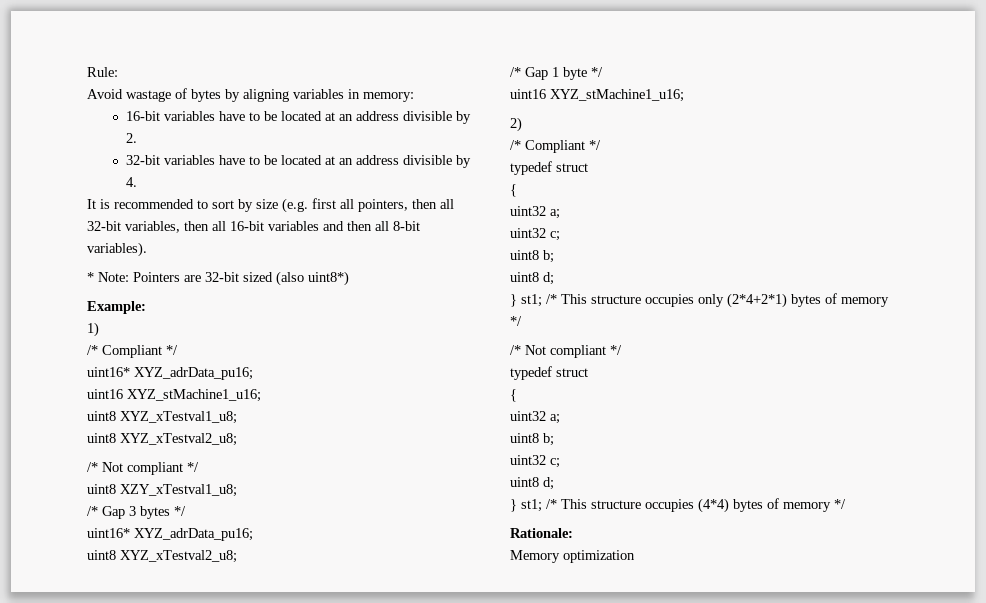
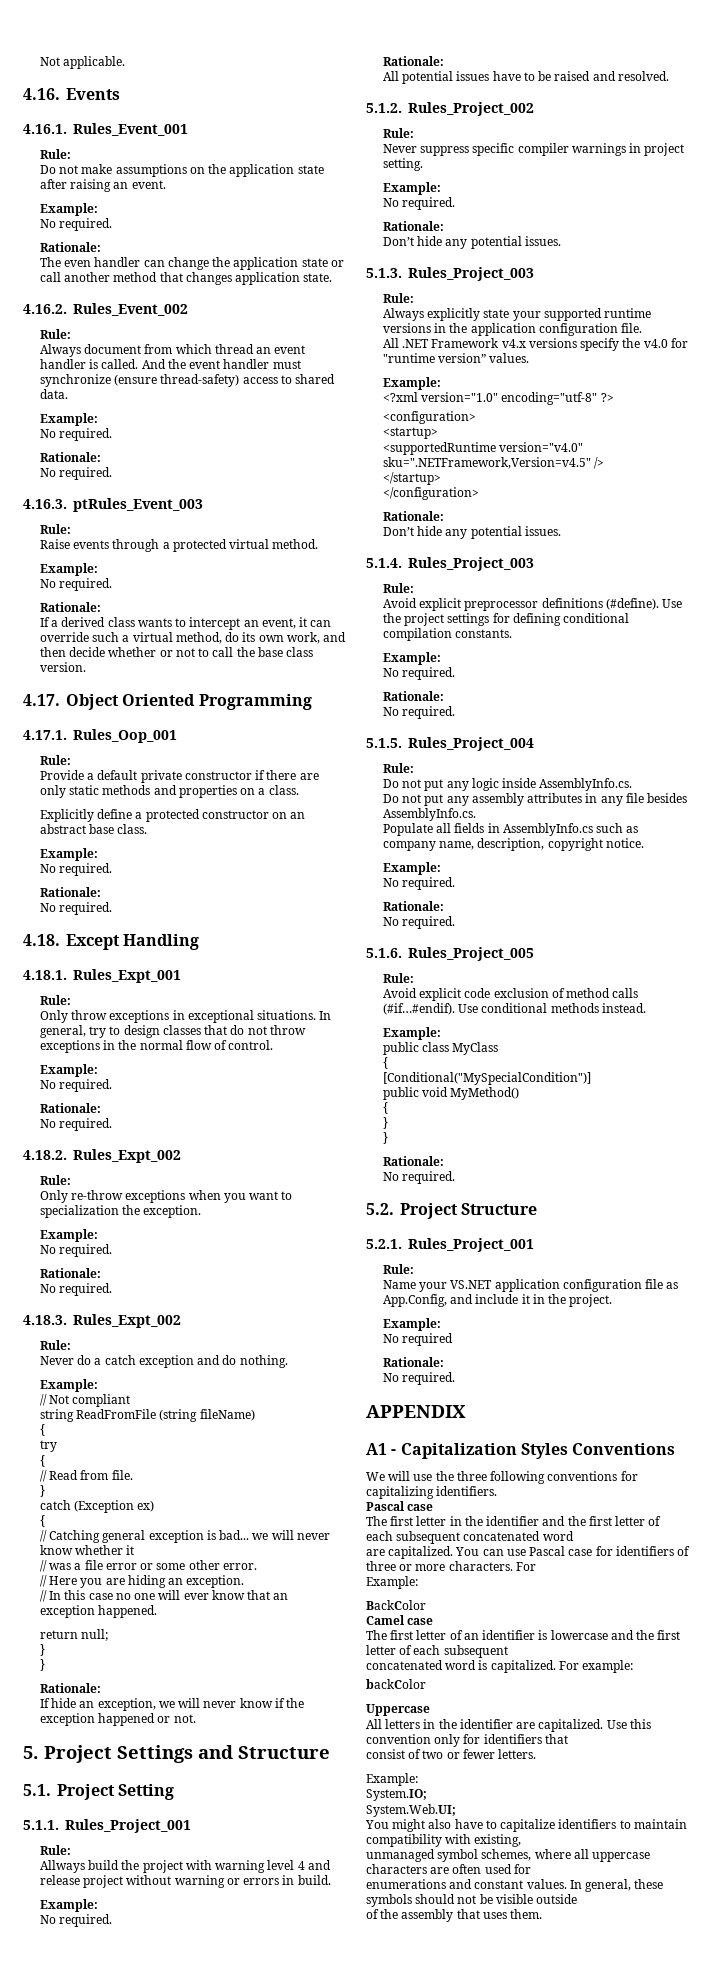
+ Not applicable.
+ 4.16. Events
+ 4.16.1. Rules_Event_001
  Rule:
- Avoid wastage of bytes by aligning variables in memory:
- 16-bit variables have to be located at an address divisible by 2.
- 32-bit variables have to be located at an address divisible by 4.
- It is recommended to sort by size (e.g. first all pointers, then all 32-bit variables, then all 16-bit variables and then all 8-bit variables).
- * Note: Pointers are 32-bit sized (also uint8*)
+ Do not make assumptions on the application state after raising an event.
  Example:
- 1)
- /* Compliant */
- uint16* XYZ_adrData_pu16;
- uint16 XYZ_stMachine1_u16;
- uint8 XYZ_xTestval1_u8;
- uint8 XYZ_xTestval2_u8;
- /* Not compliant */
- uint8 XZY_xTestval1_u8;
- /* Gap 3 bytes */
- uint16* XYZ_adrData_pu16;
- uint8 XYZ_xTestval2_u8;
- /* Gap 1 byte */
- uint16 XYZ_stMachine1_u16;
- 2)
- /* Compliant */
- typedef struct
+ No required.
+ Rationale:
+ The even handler can change the application state or call another method that changes application state.
+ 4.16.2. Rules_Event_002
+ Rule:
+ Always document from which thread an event handler is called. And the event handler must synchronize (ensure thread-safety) access to shared data.
+ Example:
+ No required.
+ Rationale:
+ No required.
+ 4.16.3. ptRules_Event_003
+ Rule:
+ Raise events through a protected virtual method.
+ Example:
+ No required.
+ Rationale:
+ If a derived class wants to intercept an event, it can override such a virtual method, do its own work, and then decide whether or not to call the base class version.
+ 4.17. Object Oriented Programming
+ 4.17.1. Rules_Oop_001
+ Rule:
+ Provide a default private constructor if there are only static methods and properties on a class.
+ Explicitly define a protected constructor on an abstract base class.
+ Example:
+ No required.
+ Rationale:
+ No required.
+ 4.18. Except Handling
+ 4.18.1. Rules_Expt_001
+ Rule:
+ Only throw exceptions in exceptional situations. In general, try to design classes that do not throw exceptions in the normal flow of control.
+ Example:
+ No required.
+ Rationale:
+ No required.
+ 4.18.2. Rules_Expt_002
+ Rule:
+ Only re-throw exceptions when you want to specialization the exception.
+ Example:
+ No required.
+ Rationale:
+ No required.
+ 4.18.3. Rules_Expt_002
+ Rule:
+ Never do a catch exception and do nothing.
+ Example:
+ // Not compliant
+ string ReadFromFile (string fileName)
  {
- uint32 a;
- uint32 c;
- uint8 b;
- uint8 d;
- } st1; /* This structure occupies only (2*4+2*1) bytes of memory */
- /* Not compliant */
- typedef struct
+ try
  {
- uint32 a;
- uint8 b;
- uint32 c;
- uint8 d;
- } st1; /* This structure occupies (4*4) bytes of memory */
+ // Read from file.
+ }
+ catch (Exception ex)
+ {
+ // Catching general exception is bad... we will never know whether it
+ // was a file error or some other error.
+ // Here you are hiding an exception.
+ // In this case no one will ever know that an exception happened.
+ return null;
+ }
+ }
  Rationale:
- Memory optimization
+ If hide an exception, we will never know if the exception happened or not.
+ 5. Project Settings and Structure
+ 5.1. Project Setting
+ 5.1.1. Rules_Project_001
+ Rule:
+ Allways build the project with warning level 4 and release project without warning or errors in build.
+ Example:
+ No required.
+ Rationale:
+ All potential issues have to be raised and resolved.
+ 5.1.2. Rules_Project_002
+ Rule:
+ Never suppress specific compiler warnings in project setting.
+ Example:
+ No required.
+ Rationale:
+ Don’t hide any potential issues.
+ 5.1.3. Rules_Project_003
+ Rule:
+ Always explicitly state your supported runtime versions in the application configuration file.
+ All .NET Framework v4.x versions specify the v4.0 for "runtime version” values.
+ Example:
+ <?xml version="1.0" encoding="utf-8" ?>
+ <configuration>
+ <startup>
+ <supportedRuntime version="v4.0" sku=".NETFramework,Version=v4.5" />
+ </startup>
+ </configuration>
+ Rationale:
+ Don’t hide any potential issues.
+ 5.1.4. Rules_Project_003
+ Rule:
+ Avoid explicit preprocessor definitions (#define). Use the project settings for defining conditional compilation constants.
+ Example:
+ No required.
+ Rationale:
+ No required.
+ 5.1.5. Rules_Project_004
+ Rule:
+ Do not put any logic inside AssemblyInfo.cs.
+ Do not put any assembly attributes in any file besides AssemblyInfo.cs.
+ Populate all fields in AssemblyInfo.cs such as company name, description, copyright notice.
+ Example:
+ No required.
+ Rationale:
+ No required.
+ 5.1.6. Rules_Project_005
+ Rule:
+ Avoid explicit code exclusion of method calls (#if…#endif). Use conditional methods instead.
+ Example:
+ public class MyClass
+ {
+ [Conditional("MySpecialCondition")]
+ public void MyMethod()
+ {
+ }
+ }
+ Rationale:
+ No required.
+ 5.2. Project Structure
+ 5.2.1. Rules_Project_001
+ Rule:
+ Name your VS.NET application configuration file as App.Config, and include it in the project.
+ Example:
+ No required
+ Rationale:
+ No required.
+ APPENDIX
+ A1 - Capitalization Styles Conventions
+ We will use the three following conventions for capitalizing identifiers.
+ Pascal case
+ The first letter in the identifier and the first letter of each subsequent concatenated word
+ are capitalized. You can use Pascal case for identifiers of three or more characters. For
+ Example:
+ BackColor
+ Camel case
+ The first letter of an identifier is lowercase and the first letter of each subsequent
+ concatenated word is capitalized. For example:
+ backColor
+ Uppercase
+ All letters in the identifier are capitalized. Use this convention only for identifiers that
+ consist of two or fewer letters.
+ Example:
+ System.IO;
+ System.Web.UI;
+ You might also have to capitalize identifiers to maintain compatibility with existing,
+ unmanaged symbol schemes, where all uppercase characters are often used for
+ enumerations and constant values. In general, these symbols should not be visible outside
+ of the assembly that uses them.

